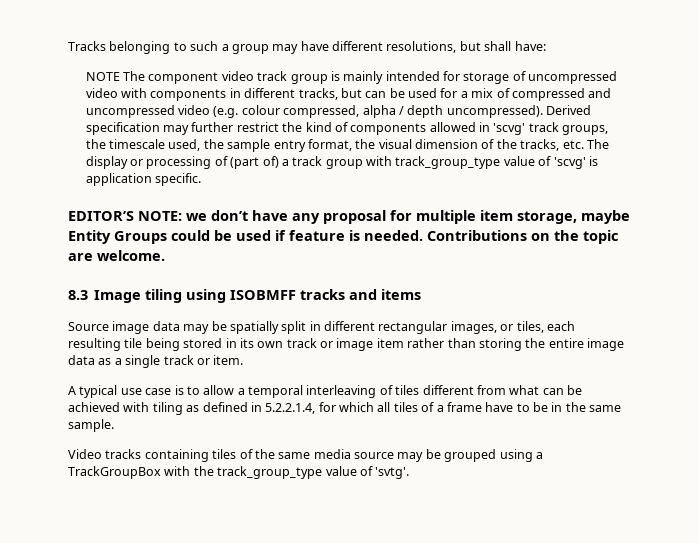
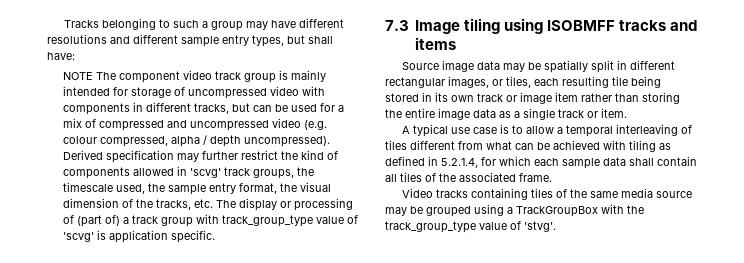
- Tracks belonging to such a group may have different resolutions, but shall have:
+ Tracks belonging to such a group may have different resolutions and different sample entry types, but shall have:
- EDITOR’S NOTE: we don’t have any proposal for multiple item storage, maybe Entity Groups could be used if feature is needed. Contributions on the topic are welcome.
- 8.3 Image tiling using ISOBMFF tracks and items
+ 7.3 Image tiling using ISOBMFF tracks and items
- A typical use case is to allow a temporal interleaving of tiles different from what can be achieved with tiling as defined in 5.2.2.1.4, for which all tiles of a frame have to be in the same sample.
+ A typical use case is to allow a temporal interleaving of tiles different from what can be achieved with tiling as defined in 5.2.1.4, for which each sample data shall contain all tiles of the associated frame.
- Video tracks containing tiles of the same media source may be grouped using a TrackGroupBox with the track_group_type value of 'svtg'.
+ Video tracks containing tiles of the same media source may be grouped using a TrackGroupBox with the track_group_type value of 'stvg'.

